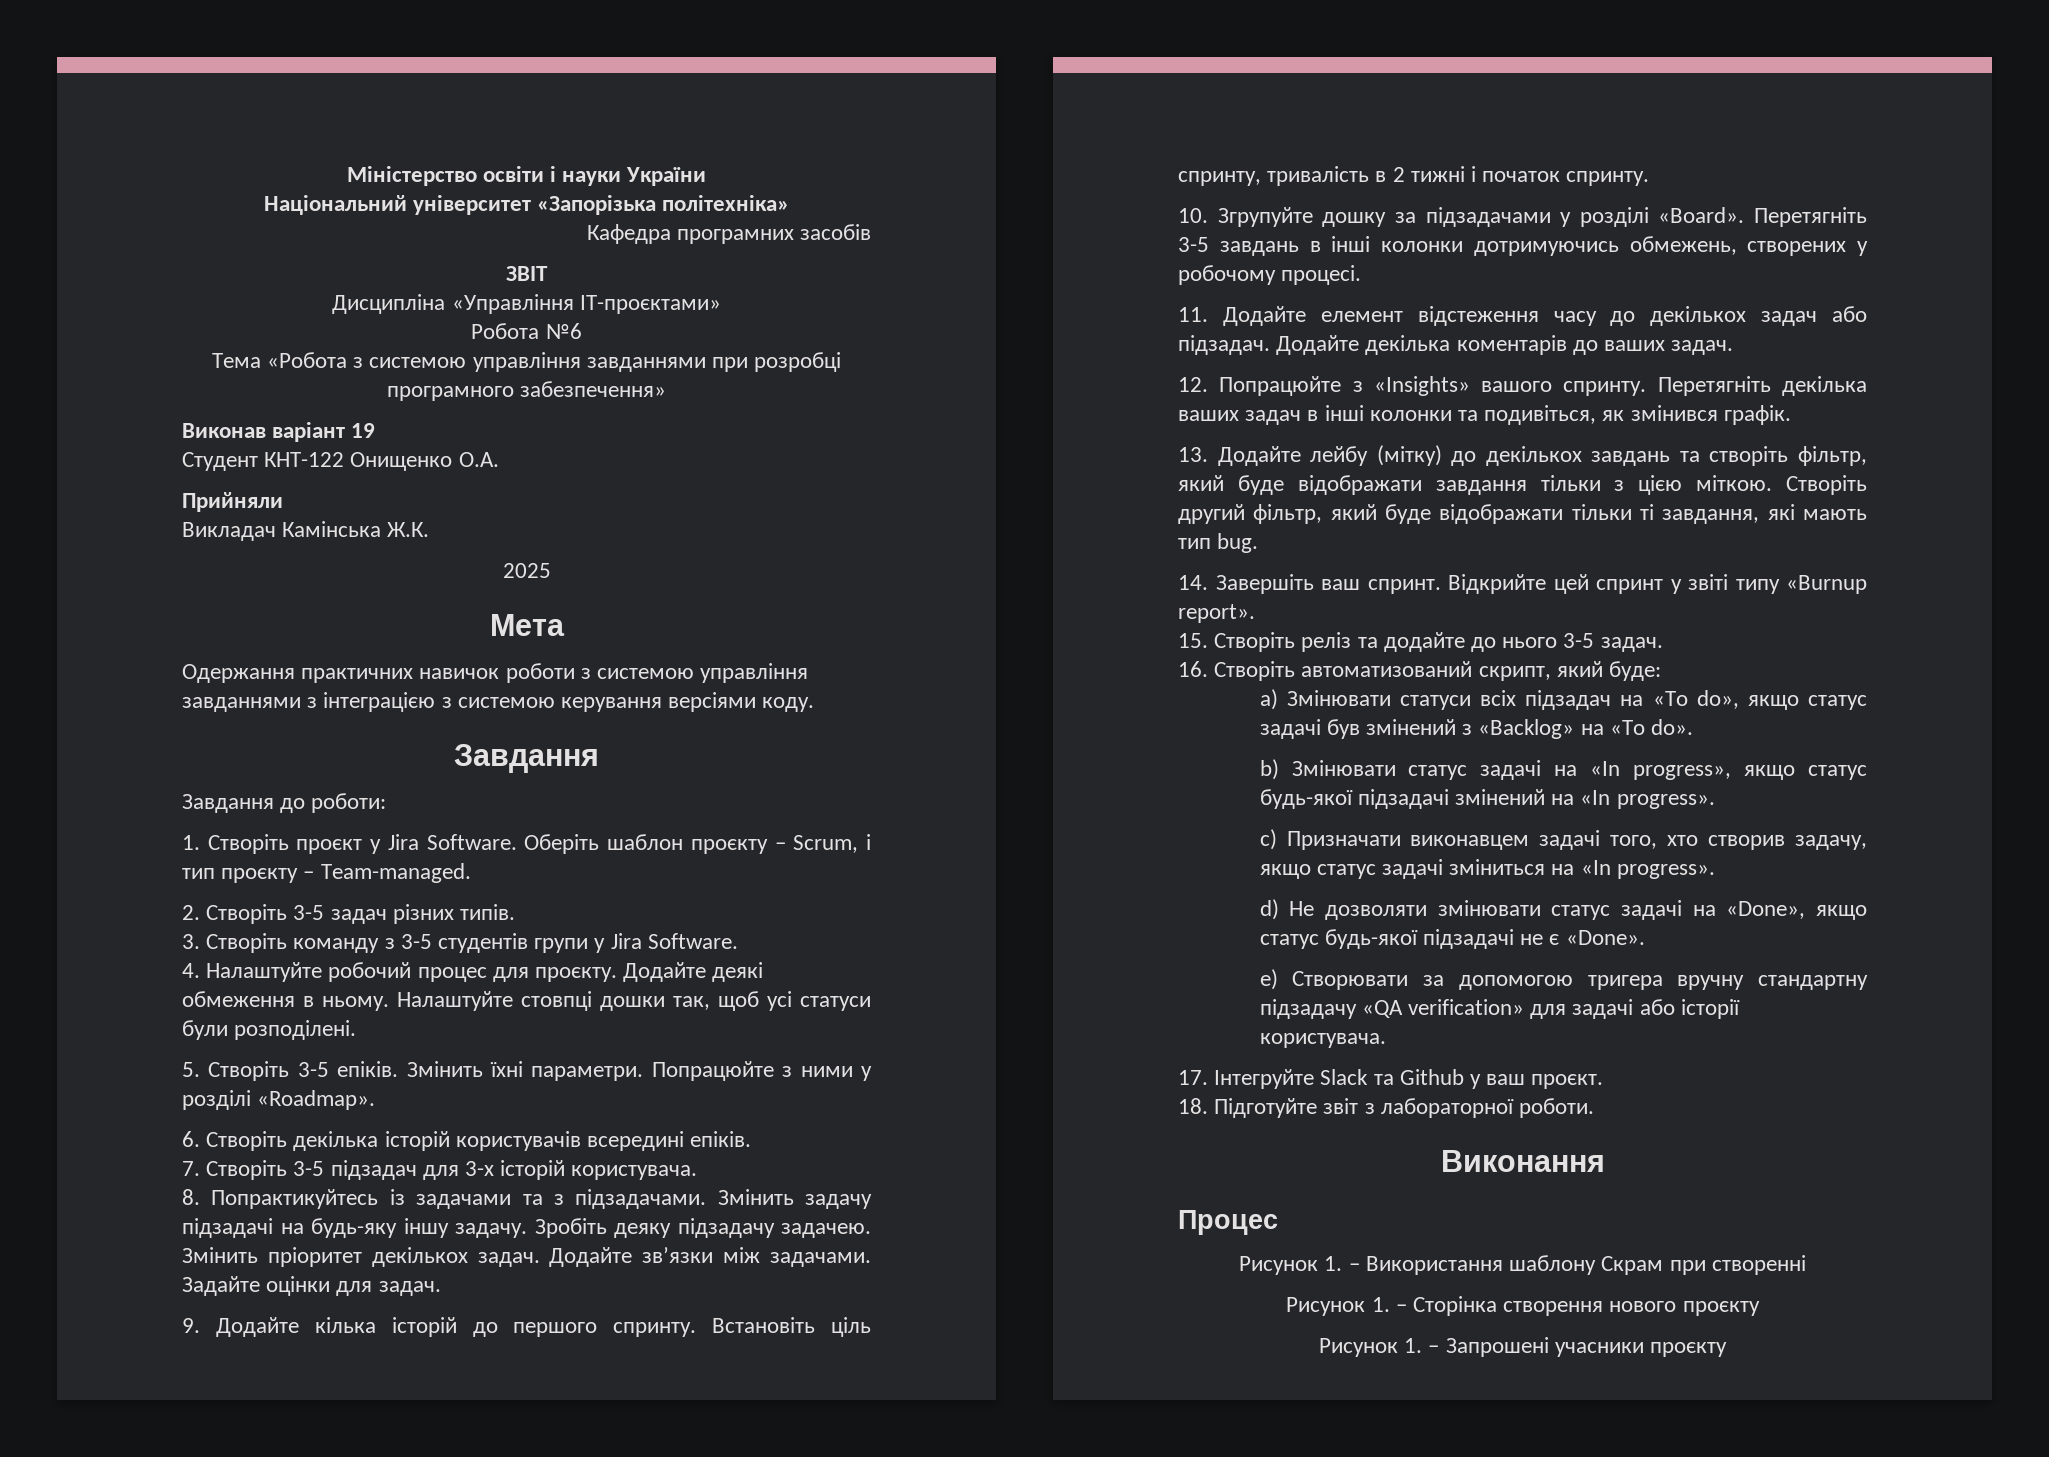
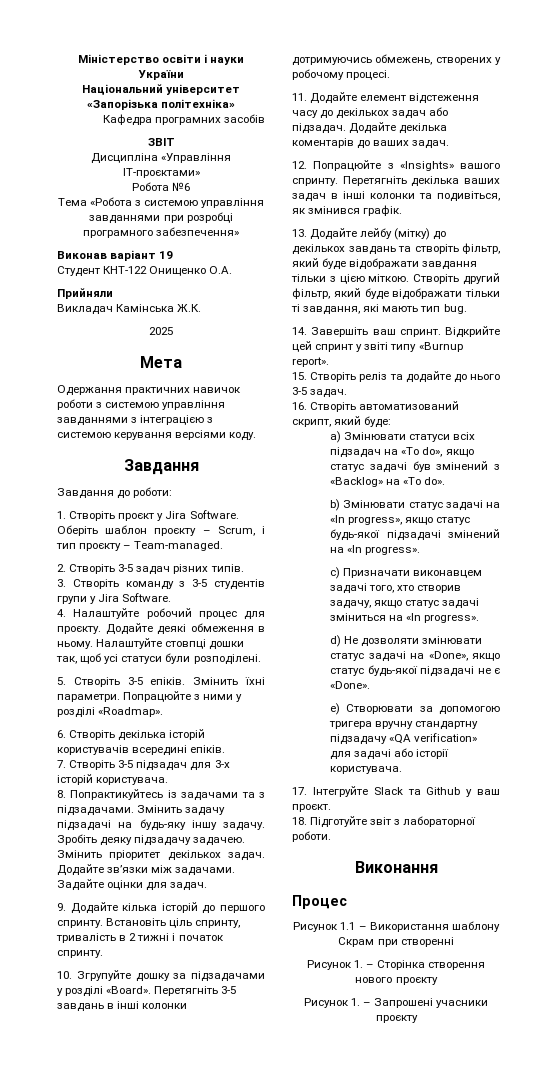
- Рисунок 1. – Використання шаблону Скрам при створенні
+ Рисунок 1.1 – Використання шаблону Скрам при створенні

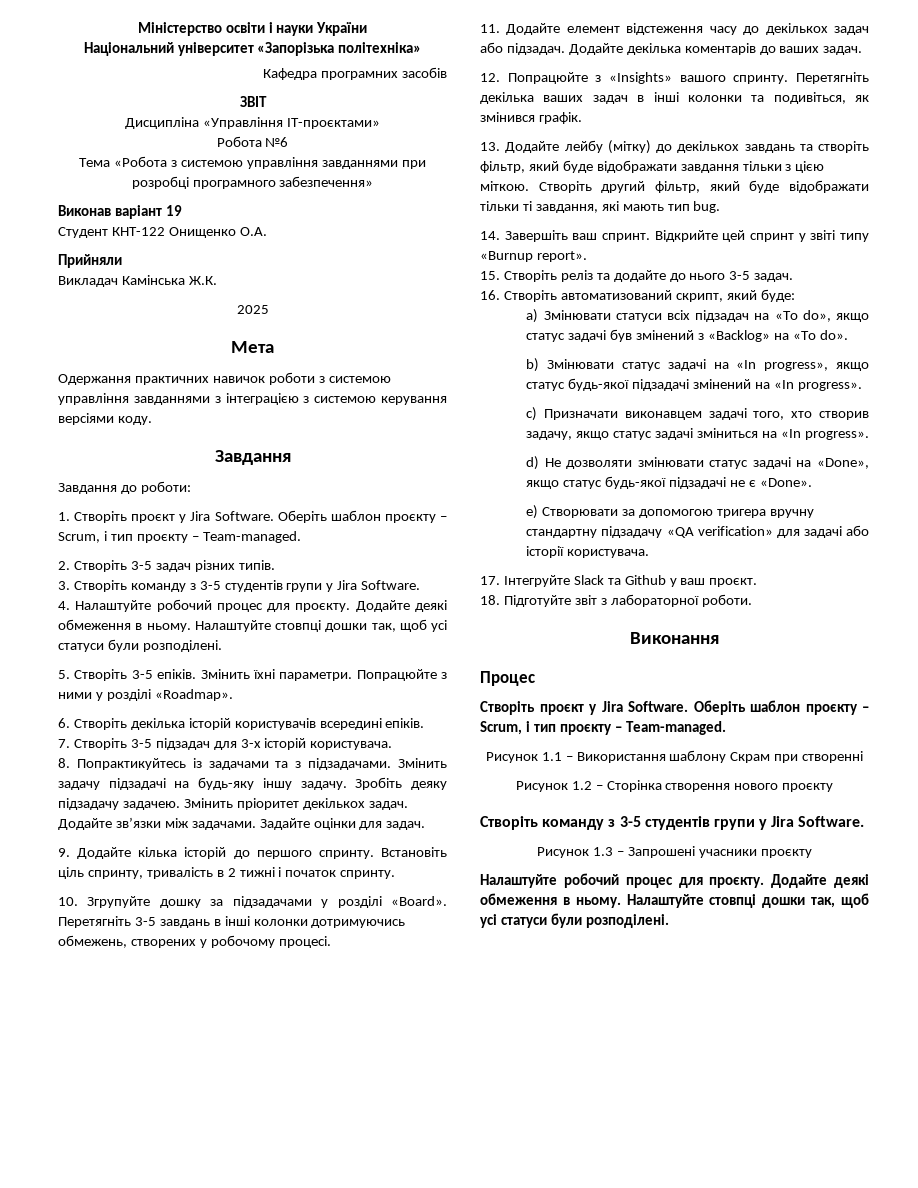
  Процес
+ Створіть проєкт у Jira Software. Оберіть шаблон проєкту – Scrum, і тип проєкту – Team-managed.
- Рисунок 1. – Сторінка створення нового проєкту
- Рисунок 1. – Запрошені учасники проєкту
+ Рисунок 1.2 – Сторінка створення нового проєкту
+ Створіть команду з 3-5 студентів групи у Jira Software.
+ Рисунок 1.3 – Запрошені учасники проєкту
+ Налаштуйте робочий процес для проєкту. Додайте деякі обмеження в ньому. Налаштуйте стовпці дошки так, щоб усі статуси були розподілені.

